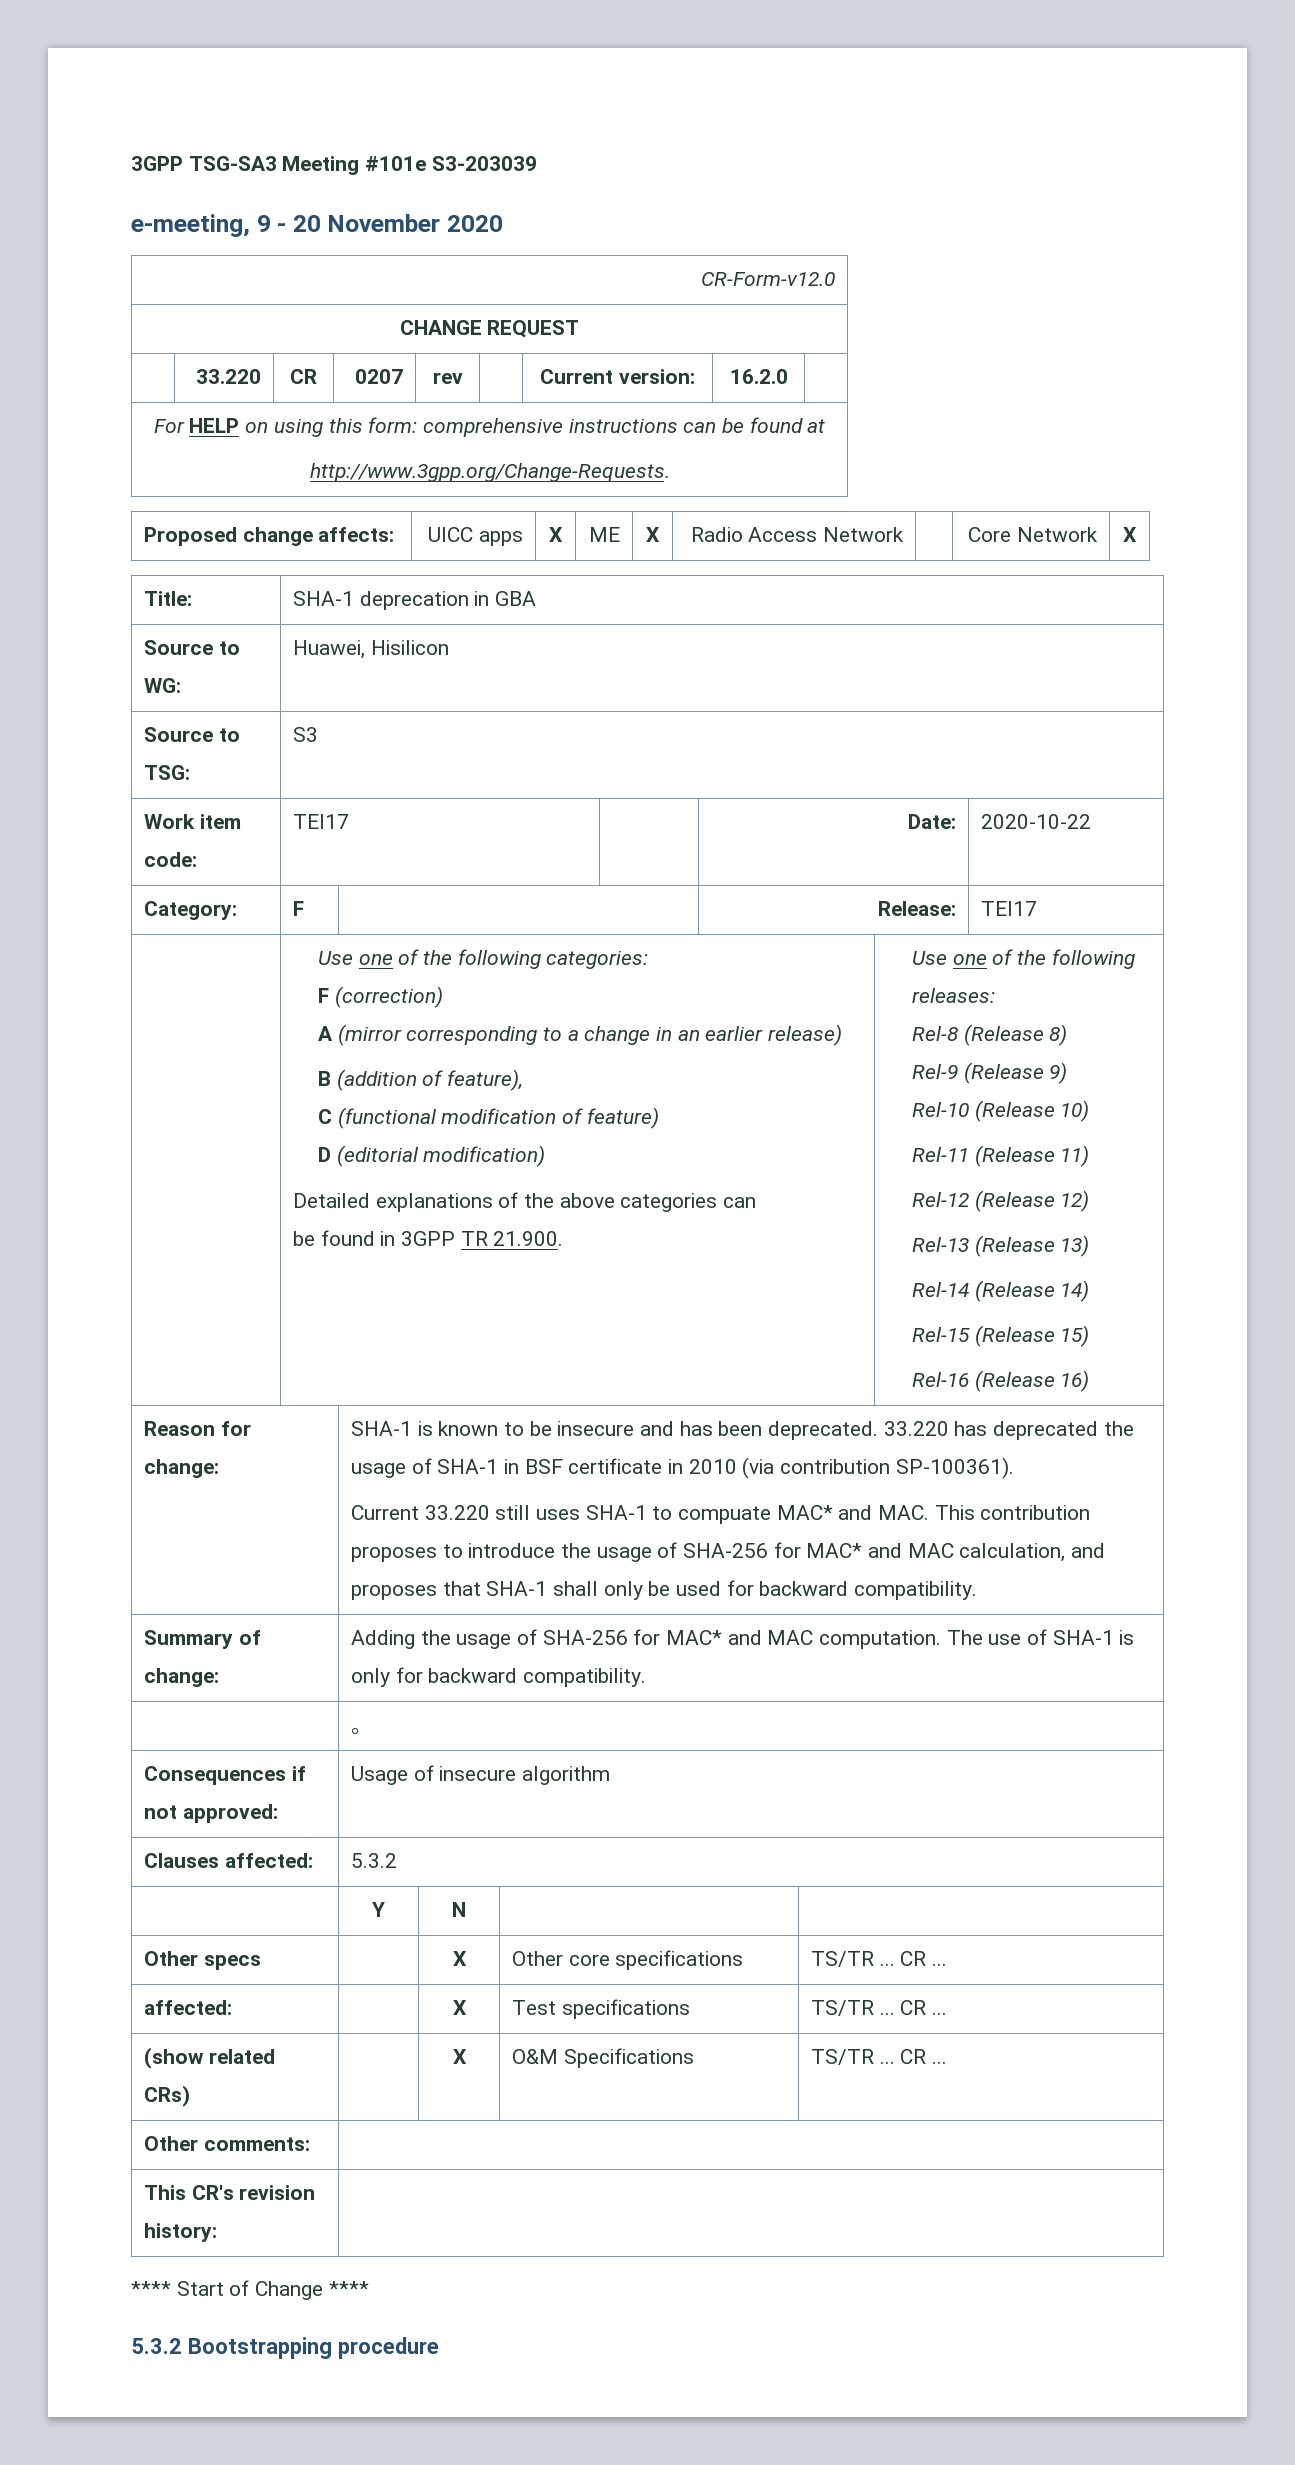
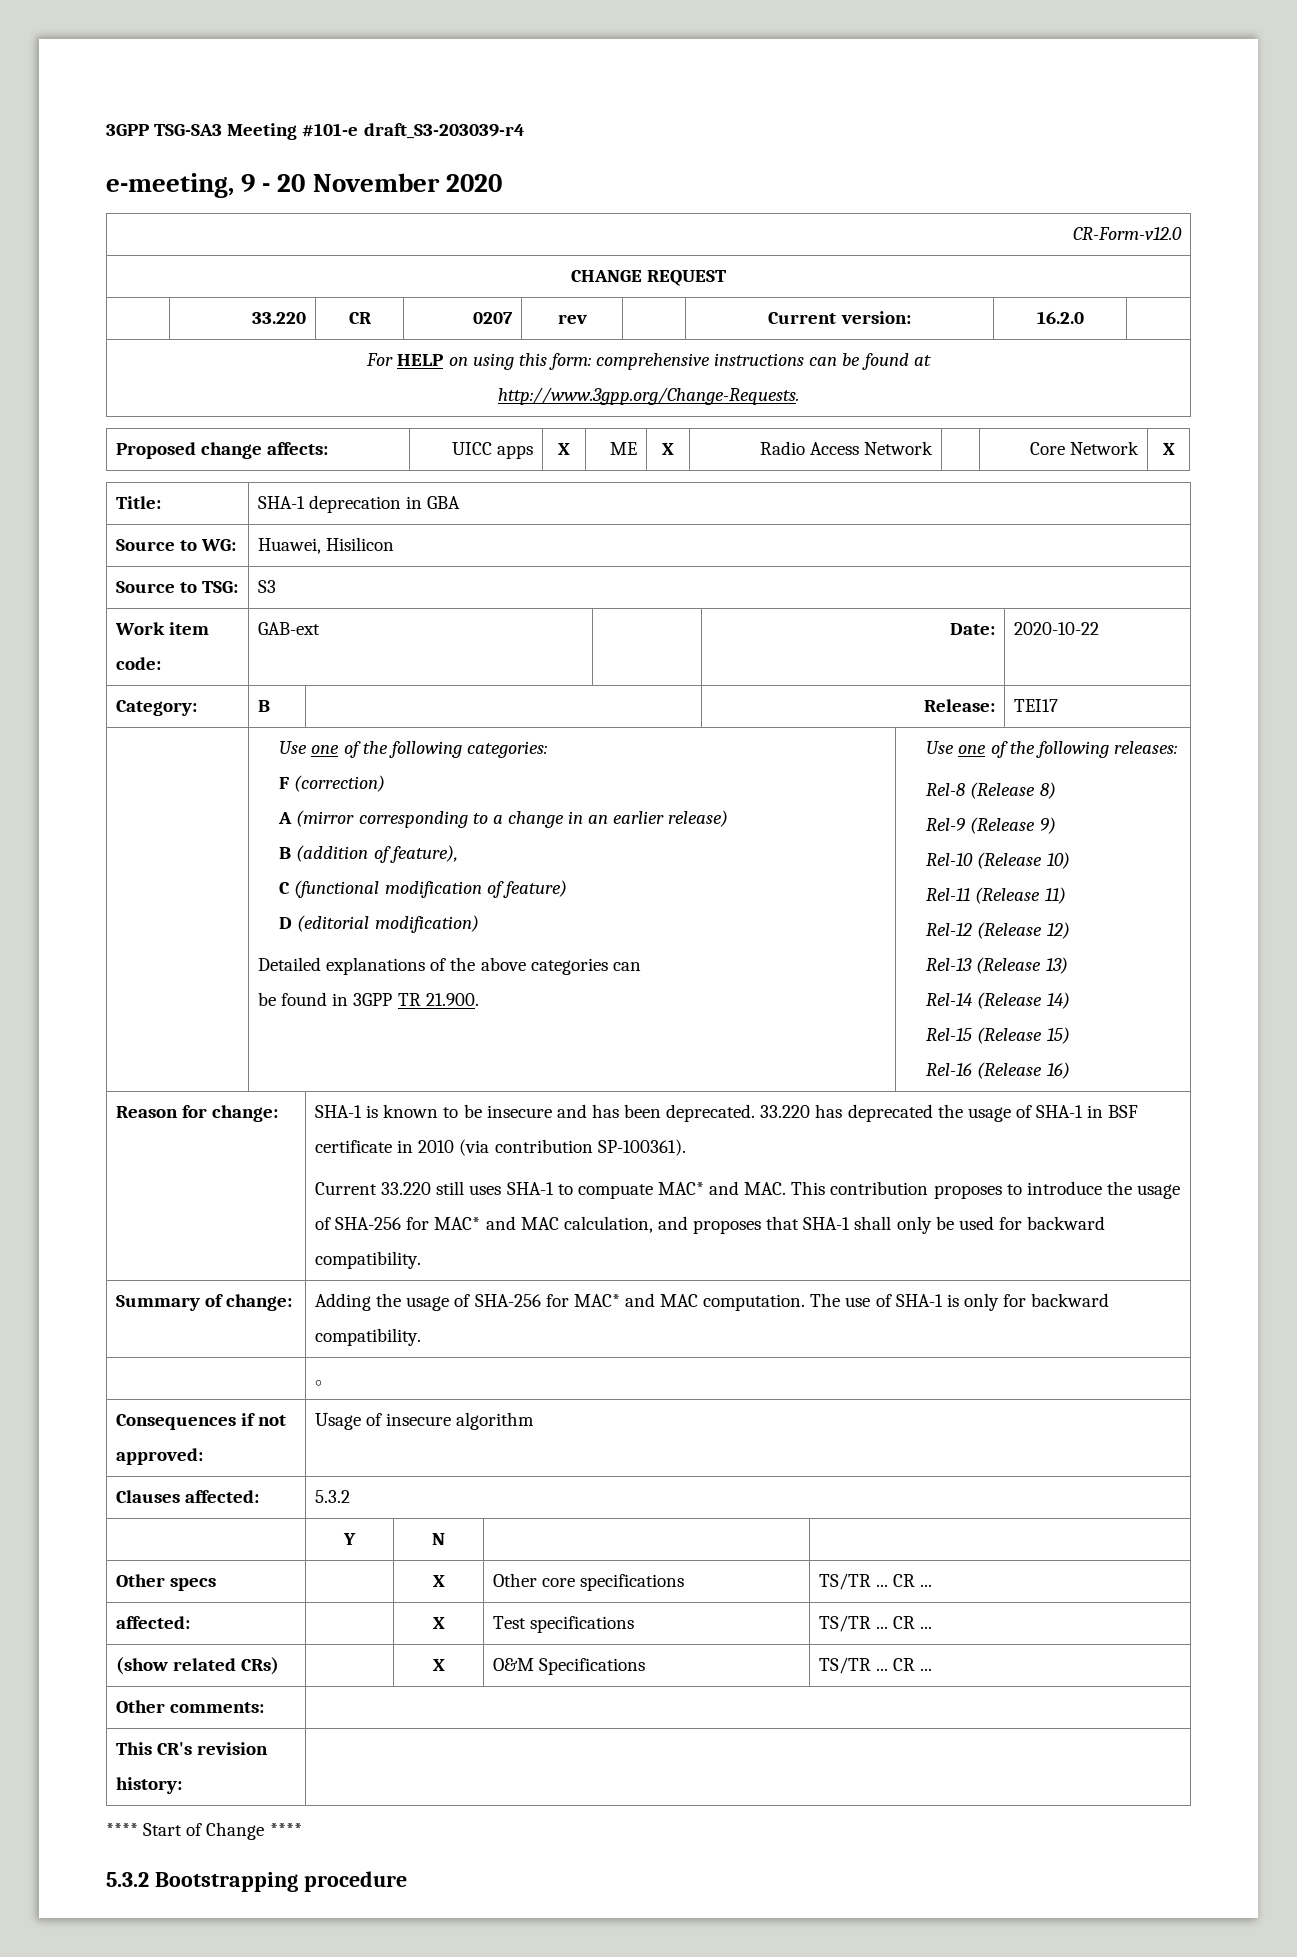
- 3GPP TSG-SA3 Meeting #101e S3-203039
+ 3GPP TSG-SA3 Meeting #101-e draft_S3-203039-r4
- Work item code: | TEI17 | | Date: | 2020-10-22
+ Work item code: | GAB-ext | | Date: | 2020-10-22
- Category: | F | | Release: | TEI17
+ Category: | B | | Release: | TEI17

